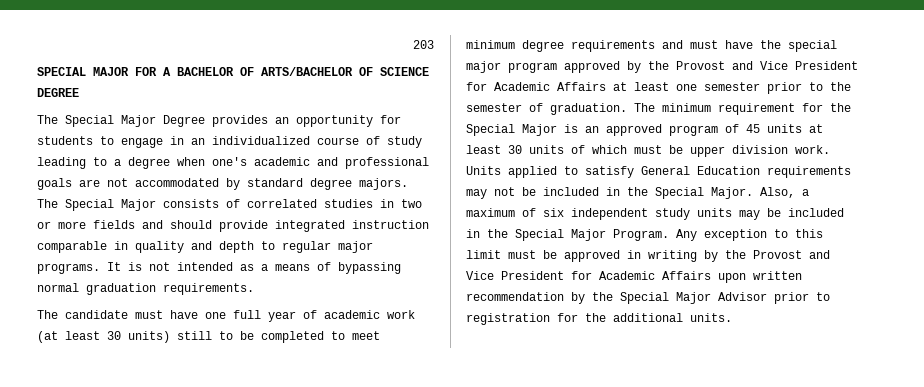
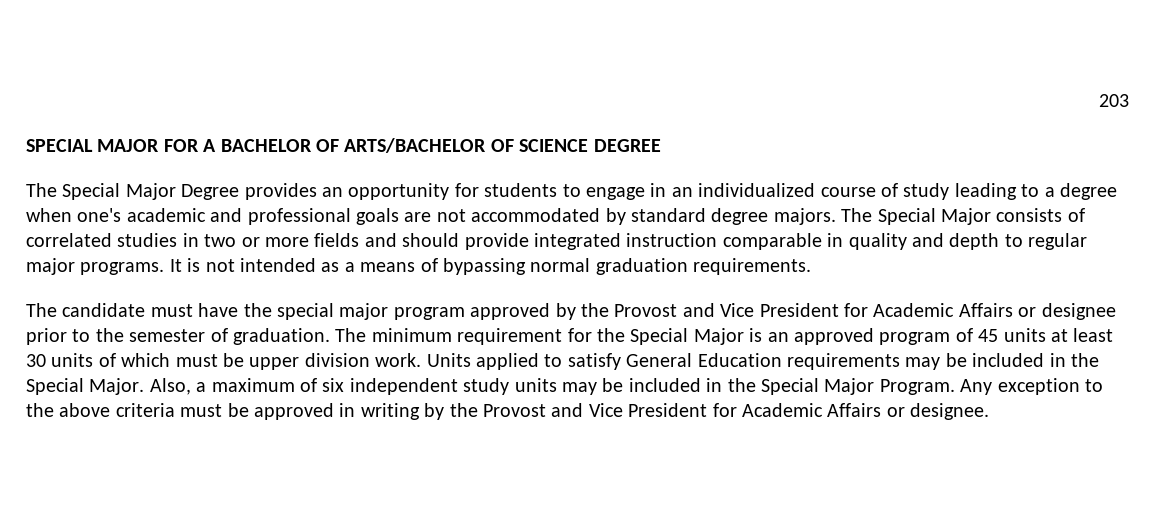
- The candidate must have one full year of academic work (at least 30 units) still to be completed to meet minimum degree requirements and must have the special major program approved by the Provost and Vice President for Academic Affairs at least one semester prior to the semester of graduation.
+ The candidate must have the special major program approved by the Provost and Vice President for Academic Affairs or designee prior to the semester of graduation.
- Units applied to satisfy General Education requirements may not be included in the Special Major.
+ Units applied to satisfy General Education requirements may be included in the Special Major.
- Any exception to this limit must be approved in writing by the Provost and Vice President for Academic Affairs upon written recommendation by the Special Major Advisor prior to registration for the additional units.
+ Any exception to the above criteria must be approved in writing by the Provost and Vice President for Academic Affairs or designee.

